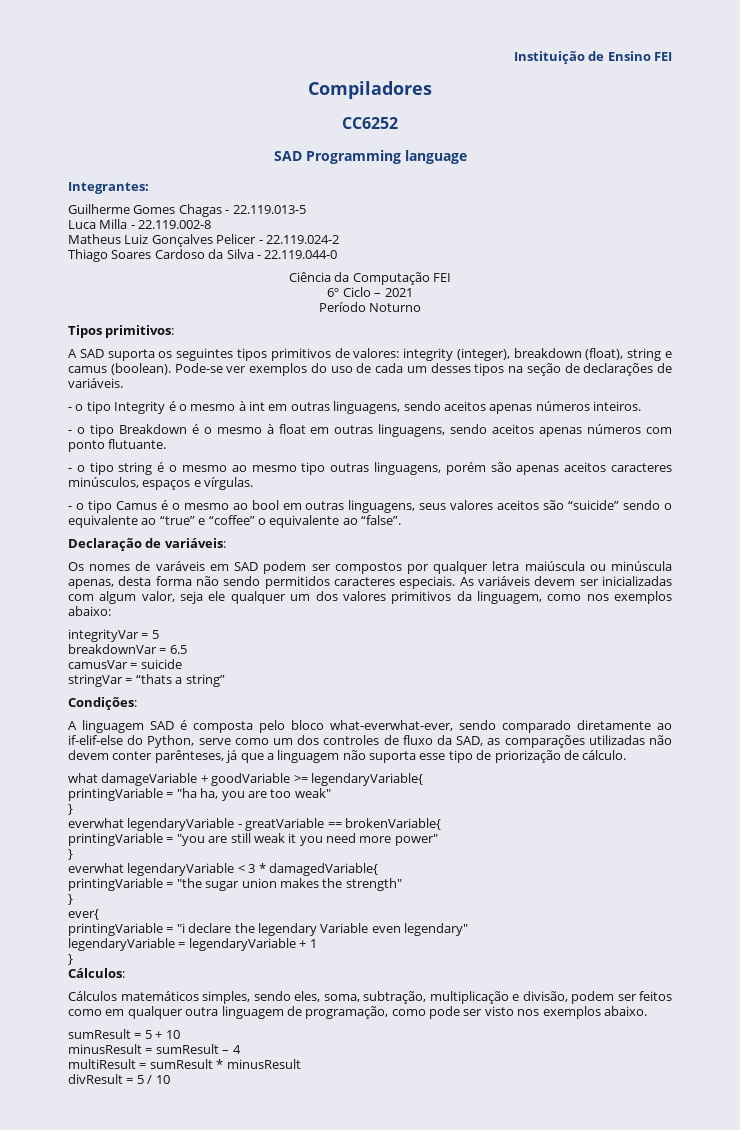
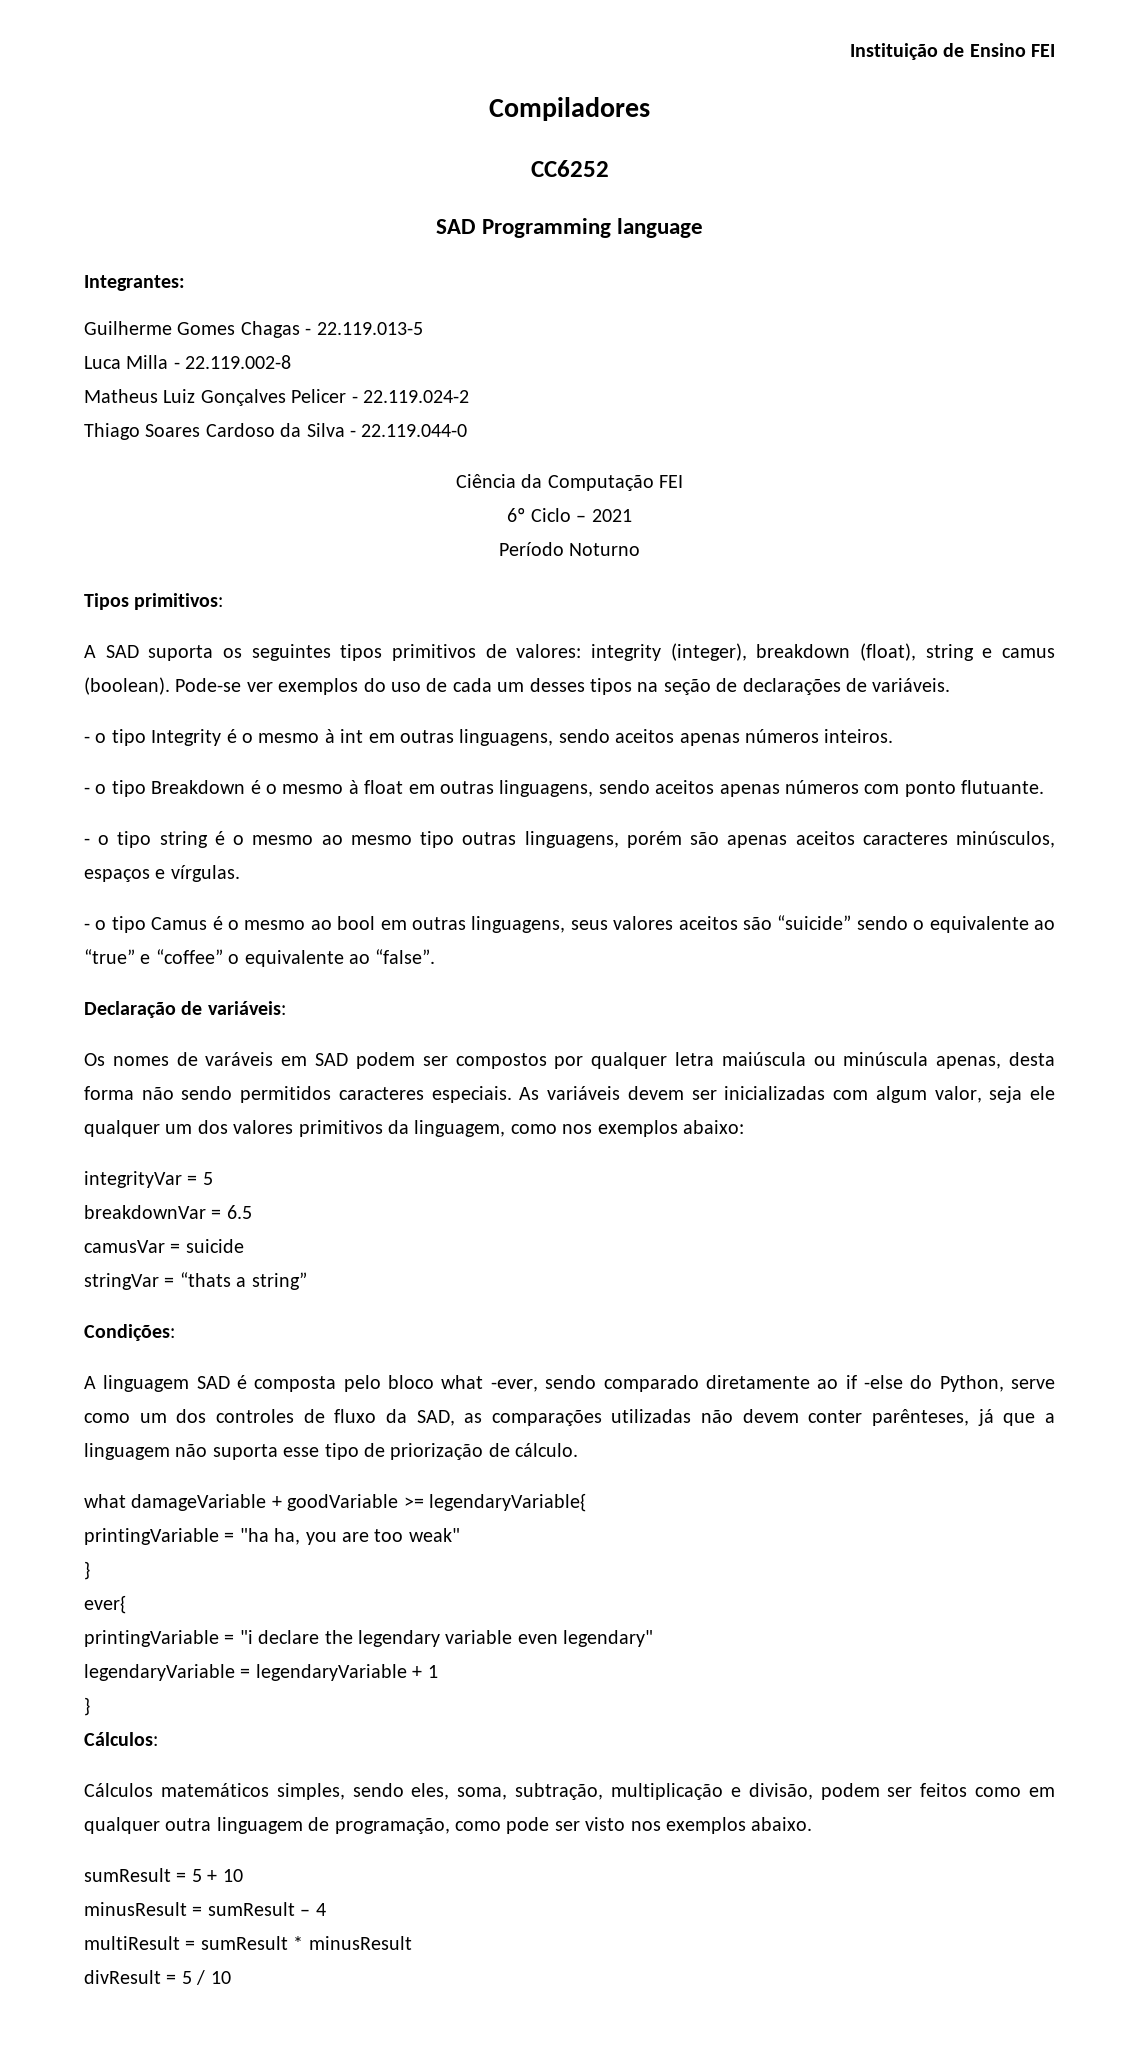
- A linguagem SAD é composta pelo bloco what-everwhat-ever, sendo comparado diretamente ao if-elif-else do Python, serve como um dos controles de fluxo da SAD, as comparações utilizadas não devem conter parênteses, já que a linguagem não suporta esse tipo de priorização de cálculo.
+ A linguagem SAD é composta pelo bloco what -ever, sendo comparado diretamente ao if -else do Python, serve como um dos controles de fluxo da SAD, as comparações utilizadas não devem conter parênteses, já que a linguagem não suporta esse tipo de priorização de cálculo.
- everwhat legendaryVariable - greatVariable == brokenVariable{
- printingVariable = "you are still weak it you need more power"
- }
- everwhat legendaryVariable < 3 * damagedVariable{
- printingVariable = "the sugar union makes the strength"
- }
- printingVariable = "i declare the legendary Variable even legendary"
+ printingVariable = "i declare the legendary variable even legendary"

